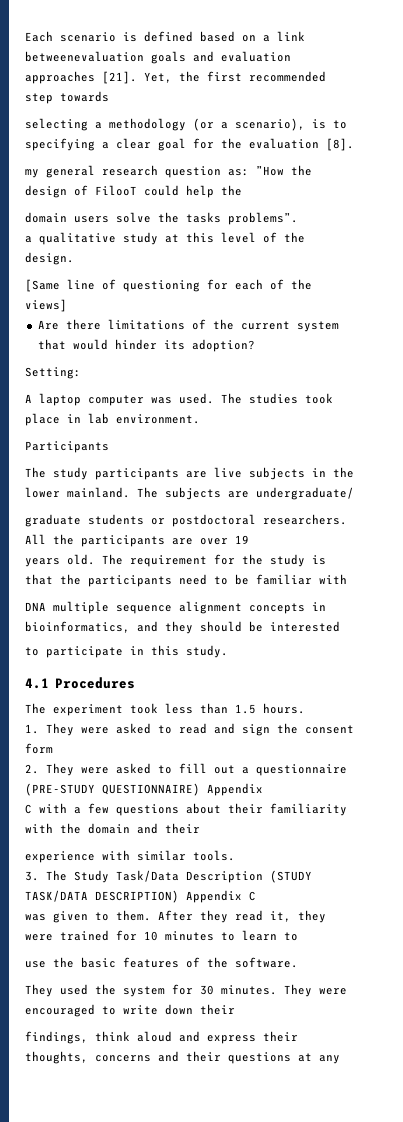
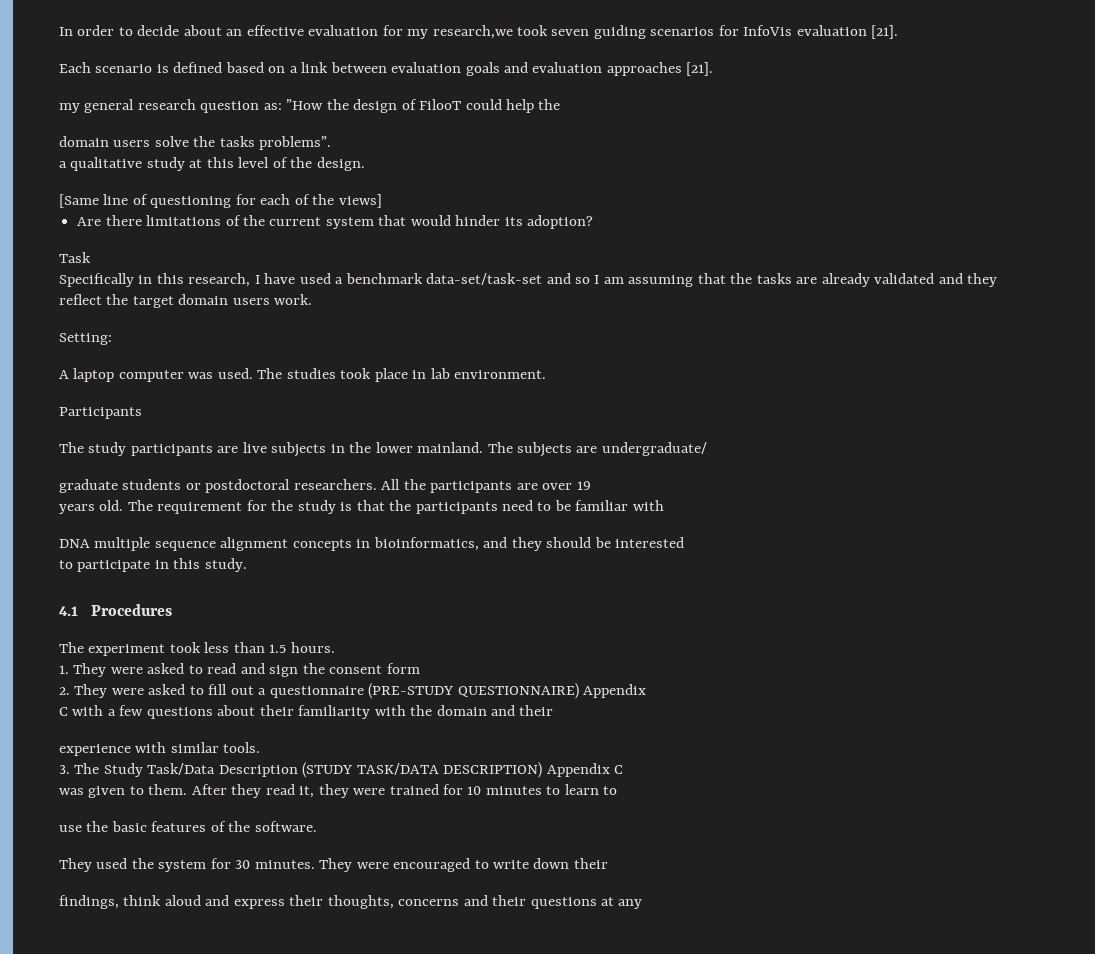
+ In order to decide about an effective evaluation for my research,we took seven guiding scenarios for InfoVis evaluation [21].
- Each scenario is defined based on a link betweenevaluation goals and evaluation approaches [21]. Yet, the first recommended step towards
- selecting a methodology (or a scenario), is to specifying a clear goal for the evaluation [8].
+ Each scenario is defined based on a link between evaluation goals and evaluation approaches [21].
+ Task
+ Specifically in this research, I have used a benchmark data-set/task-set and so I am assuming that the tasks are already validated and they reflect the target domain users work.

